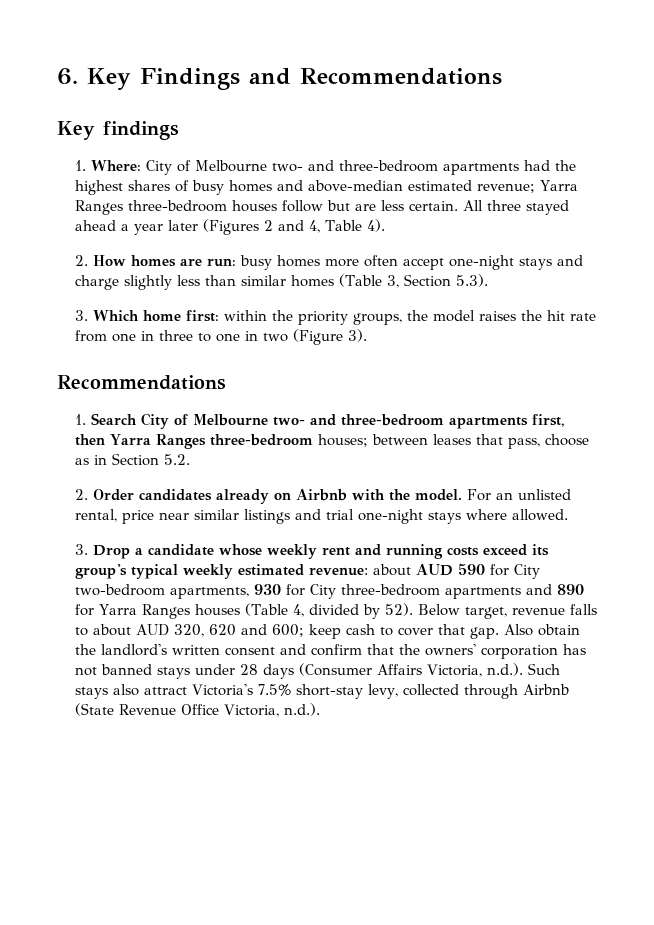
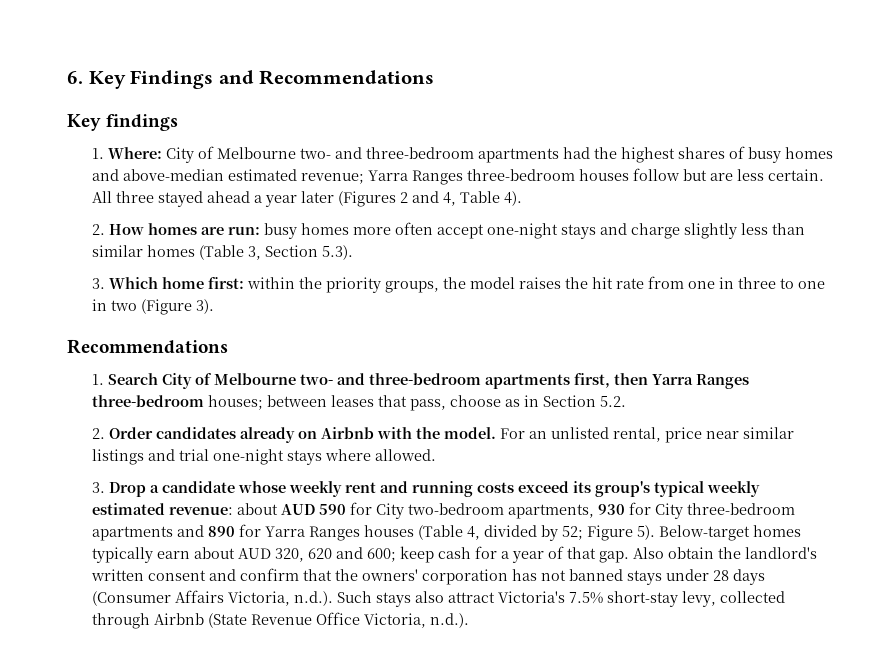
- 3. Drop a candidate whose weekly rent and running costs exceed its group's typical weekly estimated revenue: about AUD 590 for City two-bedroom apartments, 930 for City three-bedroom apartments and 890 for Yarra Ranges houses (Table 4, divided by 52). Below target, revenue falls to about AUD 320, 620 and 600; keep cash to cover that gap.
+ 3. Drop a candidate whose weekly rent and running costs exceed its group's typical weekly estimated revenue: about AUD 590 for City two-bedroom apartments, 930 for City three-bedroom apartments and 890 for Yarra Ranges houses (Table 4, divided by 52; Figure 5). Below-target homes typically earn about AUD 320, 620 and 600; keep cash for a year of that gap.

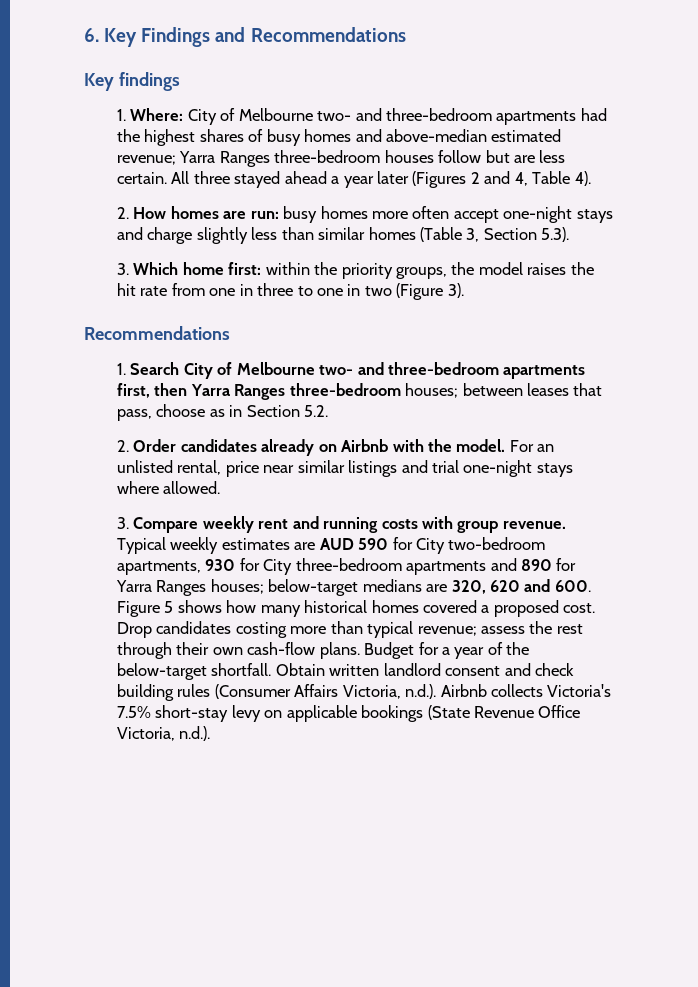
- 3. Drop a candidate whose weekly rent and running costs exceed its group's typical weekly estimated revenue: about AUD 590 for City two-bedroom apartments, 930 for City three-bedroom apartments and 890 for Yarra Ranges houses (Table 4, divided by 52; Figure 5). Below-target homes typically earn about AUD 320, 620 and 600; keep cash for a year of that gap. Also obtain the landlord's written consent and confirm that the owners' corporation has not banned stays under 28 days (Consumer Affairs Victoria, n.d.). Such stays also attract Victoria's 7.5% short-stay levy, collected through Airbnb (State Revenue Office Victoria, n.d.).
+ 3. Compare weekly rent and running costs with group revenue. Typical weekly estimates are AUD 590 for City two-bedroom apartments, 930 for City three-bedroom apartments and 890 for Yarra Ranges houses; below-target medians are 320, 620 and 600. Figure 5 shows how many historical homes covered a proposed cost. Drop candidates costing more than typical revenue; assess the rest through their own cash-flow plans. Budget for a year of the below-target shortfall. Obtain written landlord consent and check building rules (Consumer Affairs Victoria, n.d.). Airbnb collects Victoria's 7.5% short-stay levy on applicable bookings (State Revenue Office Victoria, n.d.).

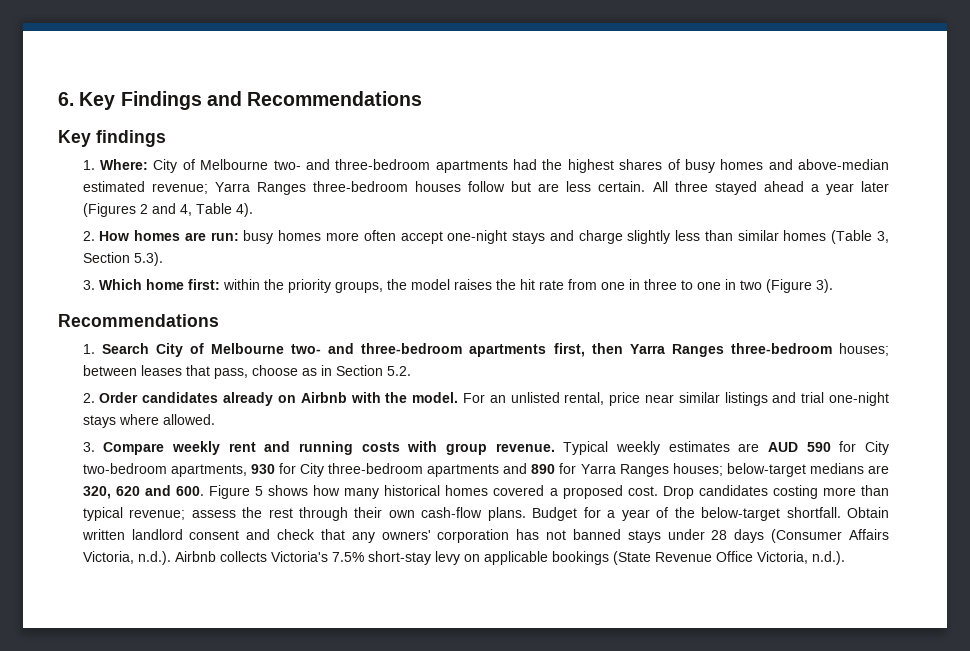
- Obtain written landlord consent and check building rules (Consumer Affairs Victoria, n.d.). Airbnb collects Victoria's 7.5% short-stay levy on applicable bookings (State Revenue Office Victoria, n.d.).
+ Obtain written landlord consent and check that any owners' corporation has not banned stays under 28 days (Consumer Affairs Victoria, n.d.). Airbnb collects Victoria's 7.5% short-stay levy on applicable bookings (State Revenue Office Victoria, n.d.).

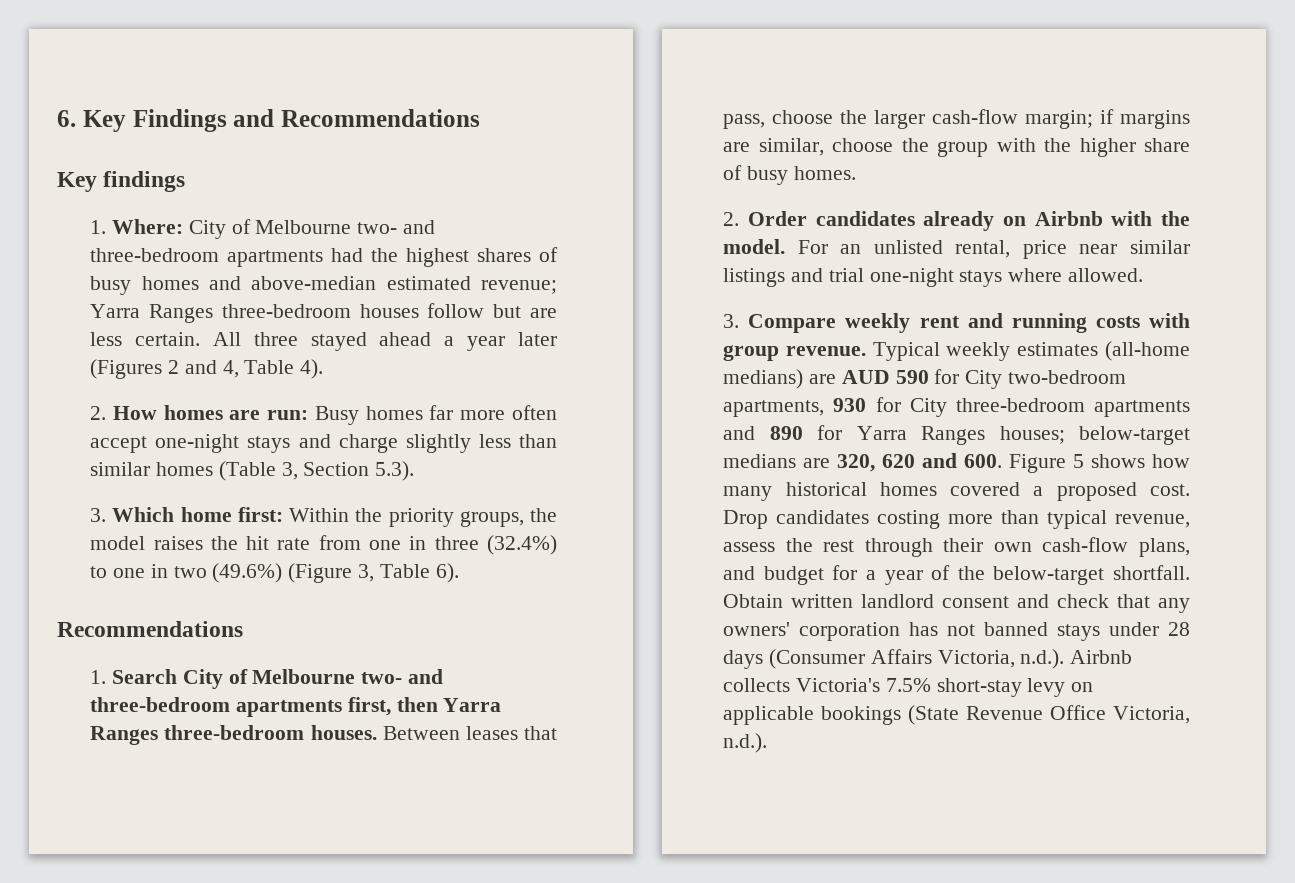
- 2. How homes are run: busy homes more often accept one-night stays and charge slightly less than similar homes (Table 3, Section 5.3).
+ 2. How homes are run: Busy homes far more often accept one-night stays and charge slightly less than similar homes (Table 3, Section 5.3).
- 3. Which home first: within the priority groups, the model raises the hit rate from one in three to one in two (Figure 3).
+ 3. Which home first: Within the priority groups, the model raises the hit rate from one in three (32.4%) to one in two (49.6%) (Figure 3, Table 6).
- 1. Search City of Melbourne two- and three-bedroom apartments first, then Yarra Ranges three-bedroom houses; between leases that pass, choose as in Section 5.2.
+ 1. Search City of Melbourne two- and three-bedroom apartments first, then Yarra Ranges three-bedroom houses. Between leases that pass, choose the larger cash-flow margin; if margins are similar, choose the group with the higher share of busy homes.
- Typical weekly estimates are AUD 590 for City two-bedroom apartments, 930 for City three-bedroom apartments and 890 for Yarra Ranges houses; below-target medians are 320, 620 and 600. Figure 5 shows how many historical homes covered a proposed cost.
+ Typical weekly estimates (all-home medians) are AUD 590 for City two-bedroom apartments, 930 for City three-bedroom apartments and 890 for Yarra Ranges houses; below-target medians are 320, 620 and 600. Figure 5 shows how many historical homes covered a proposed cost.
- Drop candidates costing more than typical revenue; assess the rest through their own cash-flow plans. Budget for a year of the below-target shortfall.
+ Drop candidates costing more than typical revenue, assess the rest through their own cash-flow plans, and budget for a year of the below-target shortfall.

